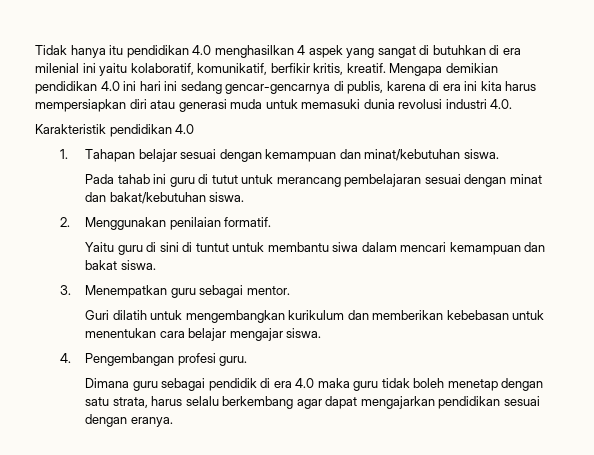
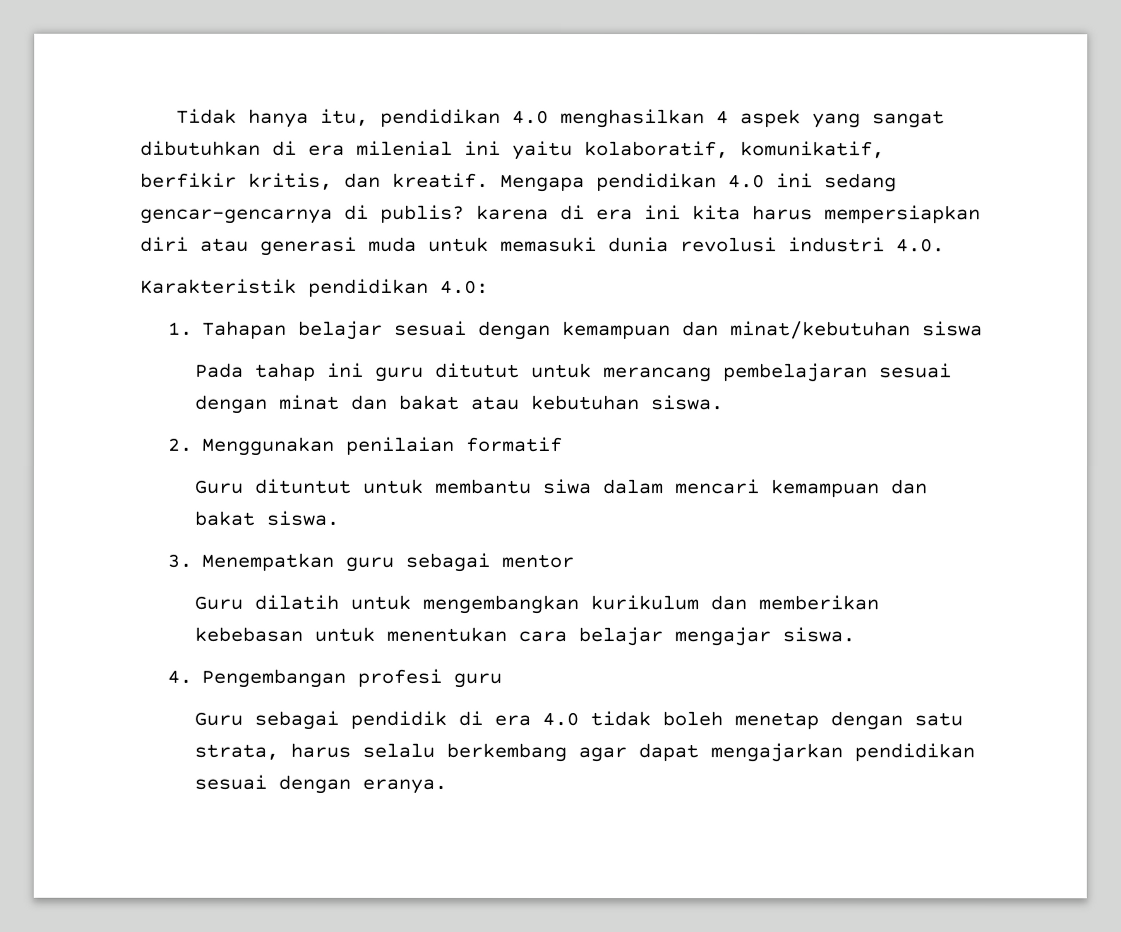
- Tidak hanya itu pendidikan 4.0 menghasilkan 4 aspek yang sangat di butuhkan di era milenial ini yaitu kolaboratif, komunikatif, berfikir kritis, kreatif.
+ Tidak hanya itu, pendidikan 4.0 menghasilkan 4 aspek yang sangat dibutuhkan di era milenial ini yaitu kolaboratif, komunikatif, berfikir kritis, dan kreatif.
- Mengapa demikian pendidikan 4.0 ini hari ini sedang gencar-gencarnya di publis, karena di era ini kita harus mempersiapkan diri atau generasi muda untuk memasuki dunia revolusi industri 4.0.
+ Mengapa pendidikan 4.0 ini sedang gencar-gencarnya di publis? karena di era ini kita harus mempersiapkan diri atau generasi muda untuk memasuki dunia revolusi industri 4.0.
- Karakteristik pendidikan 4.0
+ Karakteristik pendidikan 4.0:
- 1. Tahapan belajar sesuai dengan kemampuan dan minat/kebutuhan siswa.
+ 1. Tahapan belajar sesuai dengan kemampuan dan minat/kebutuhan siswa
- Pada tahab ini guru di tutut untuk merancang pembelajaran sesuai dengan minat dan bakat/kebutuhan siswa.
+ Pada tahap ini guru ditutut untuk merancang pembelajaran sesuai dengan minat dan bakat atau kebutuhan siswa.
- 2. Menggunakan penilaian formatif.
- Yaitu guru di sini di tuntut untuk membantu siwa dalam mencari kemampuan dan bakat siswa.
+ 2. Menggunakan penilaian formatif
+ Guru dituntut untuk membantu siwa dalam mencari kemampuan dan bakat siswa.
- 3. Menempatkan guru sebagai mentor.
- Guri dilatih untuk mengembangkan kurikulum dan memberikan kebebasan untuk menentukan cara belajar mengajar siswa.
+ 3. Menempatkan guru sebagai mentor
+ Guru dilatih untuk mengembangkan kurikulum dan memberikan kebebasan untuk menentukan cara belajar mengajar siswa.
- 4. Pengembangan profesi guru.
- Dimana guru sebagai pendidik di era 4.0 maka guru tidak boleh menetap dengan satu strata, harus selalu berkembang agar dapat mengajarkan pendidikan sesuai dengan eranya.
+ 4. Pengembangan profesi guru
+ Guru sebagai pendidik di era 4.0 tidak boleh menetap dengan satu strata, harus selalu berkembang agar dapat mengajarkan pendidikan sesuai dengan eranya.

